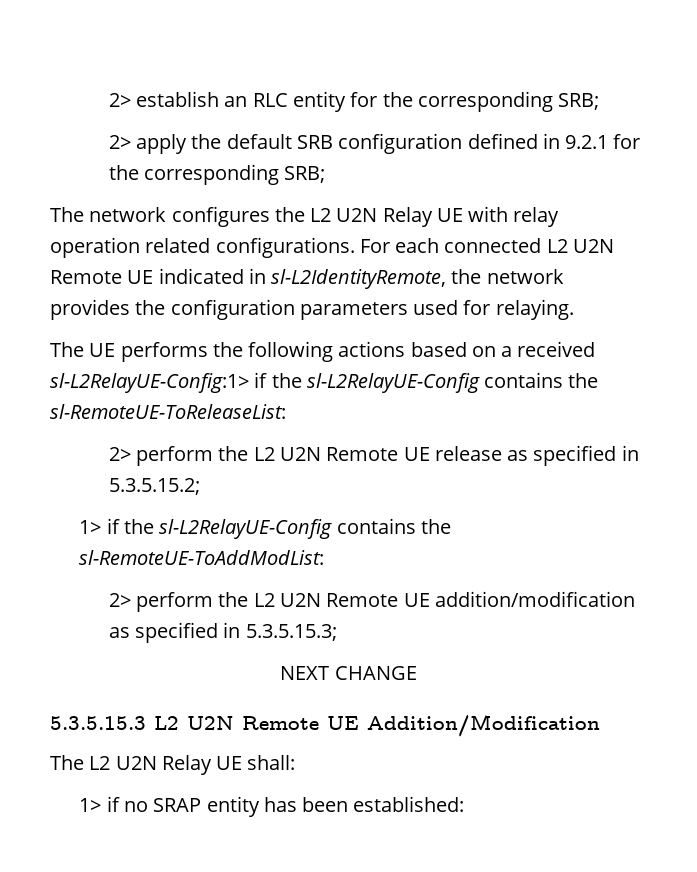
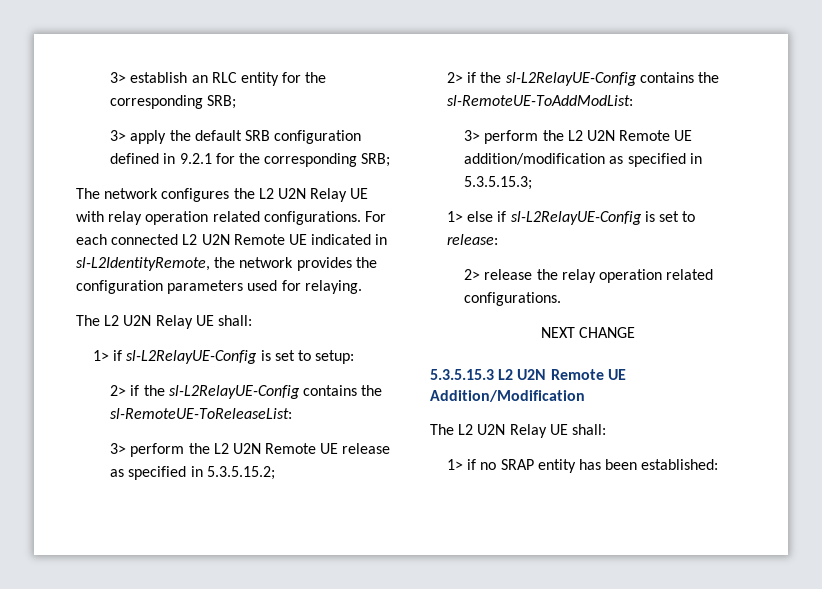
- 2> establish an RLC entity for the corresponding SRB;
+ 3> establish an RLC entity for the corresponding SRB;
- 2> apply the default SRB configuration defined in 9.2.1 for the corresponding SRB;
+ 3> apply the default SRB configuration defined in 9.2.1 for the corresponding SRB;
  For each connected L2 U2N Remote UE indicated in sl-L2IdentityRemote, the network provides the configuration parameters used for relaying.
- The UE performs the following actions based on a received sl-L2RelayUE-Config:1> if the sl-L2RelayUE-Config contains the sl-RemoteUE-ToReleaseList:
+ The L2 U2N Relay UE shall:
+ 1> if sl-L2RelayUE-Config is set to setup:
+ 2> if the sl-L2RelayUE-Config contains the sl-RemoteUE-ToReleaseList:
- 2> perform the L2 U2N Remote UE release as specified in 5.3.5.15.2;
+ 3> perform the L2 U2N Remote UE release as specified in 5.3.5.15.2;
- 1> if the sl-L2RelayUE-Config contains the sl-RemoteUE-ToAddModList:
+ 2> if the sl-L2RelayUE-Config contains the sl-RemoteUE-ToAddModList:
- 2> perform the L2 U2N Remote UE addition/modification as specified in 5.3.5.15.3;
+ 3> perform the L2 U2N Remote UE addition/modification as specified in 5.3.5.15.3;
+ 1> else if sl-L2RelayUE-Config is set to release:
+ 2> release the relay operation related configurations.

